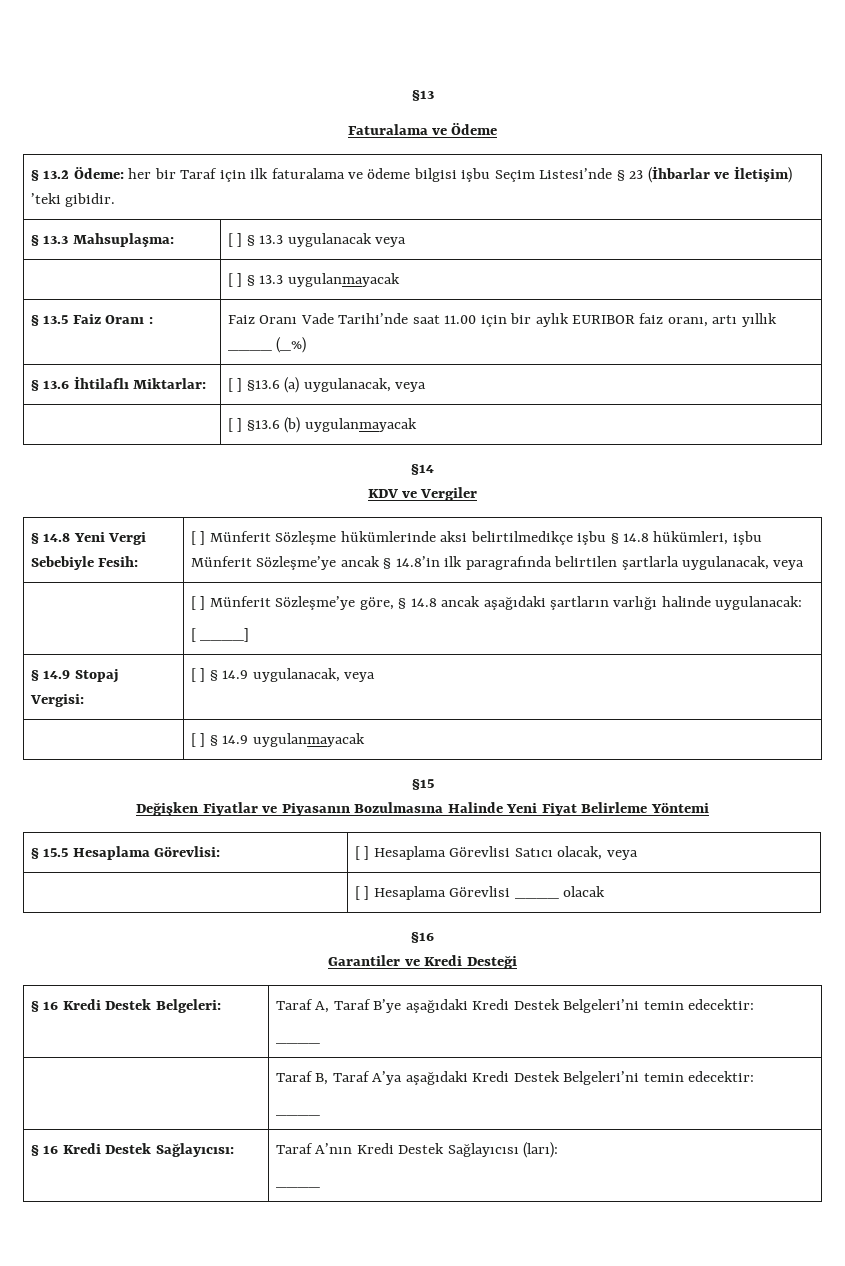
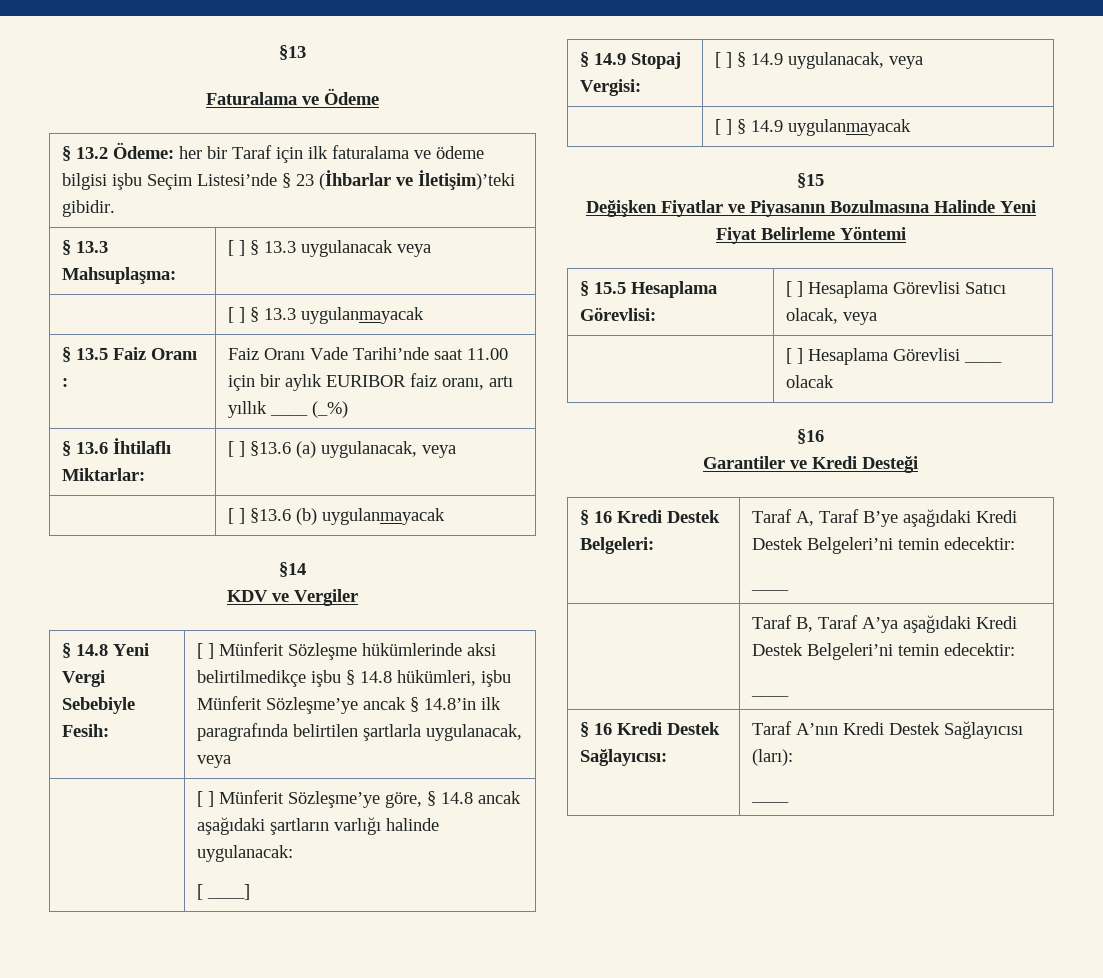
- § 13.2 Ödeme: her bir Taraf için ilk faturalama ve ödeme bilgisi işbu Seçim Listesi’nde § 23 (İhbarlar ve İletişim) ’teki gibidir.
+ § 13.2 Ödeme: her bir Taraf için ilk faturalama ve ödeme bilgisi işbu Seçim Listesi’nde § 23 (İhbarlar ve İletişim)’teki gibidir.

